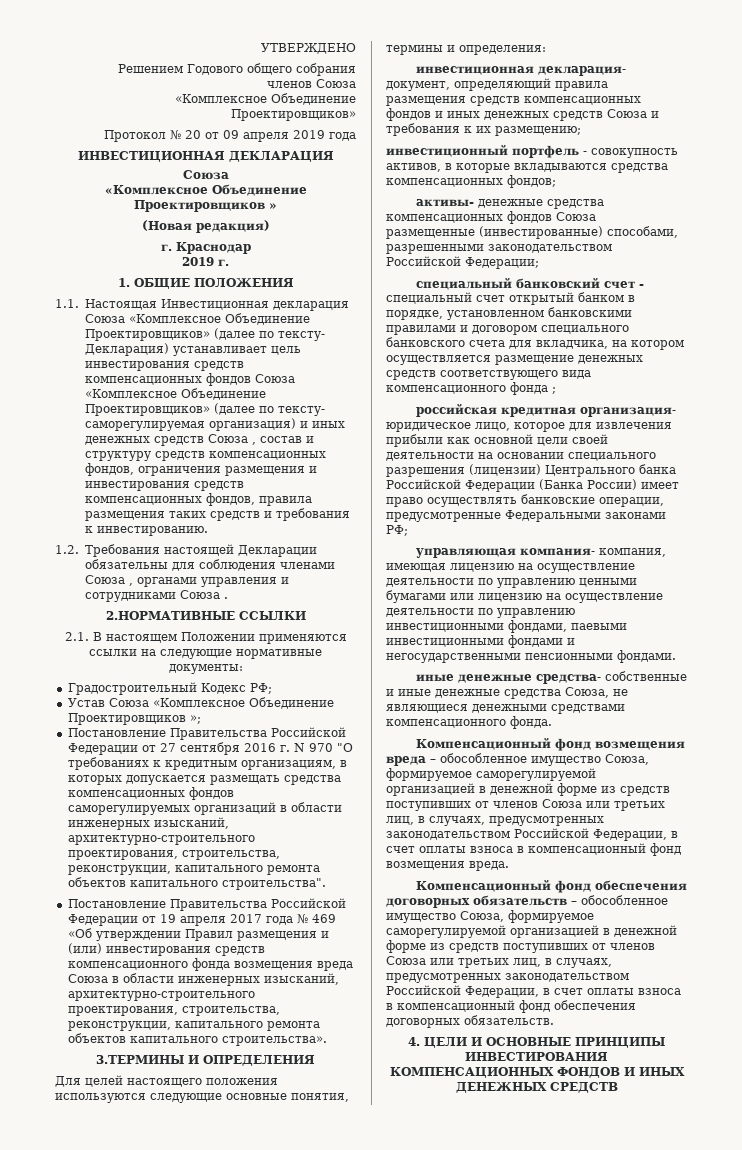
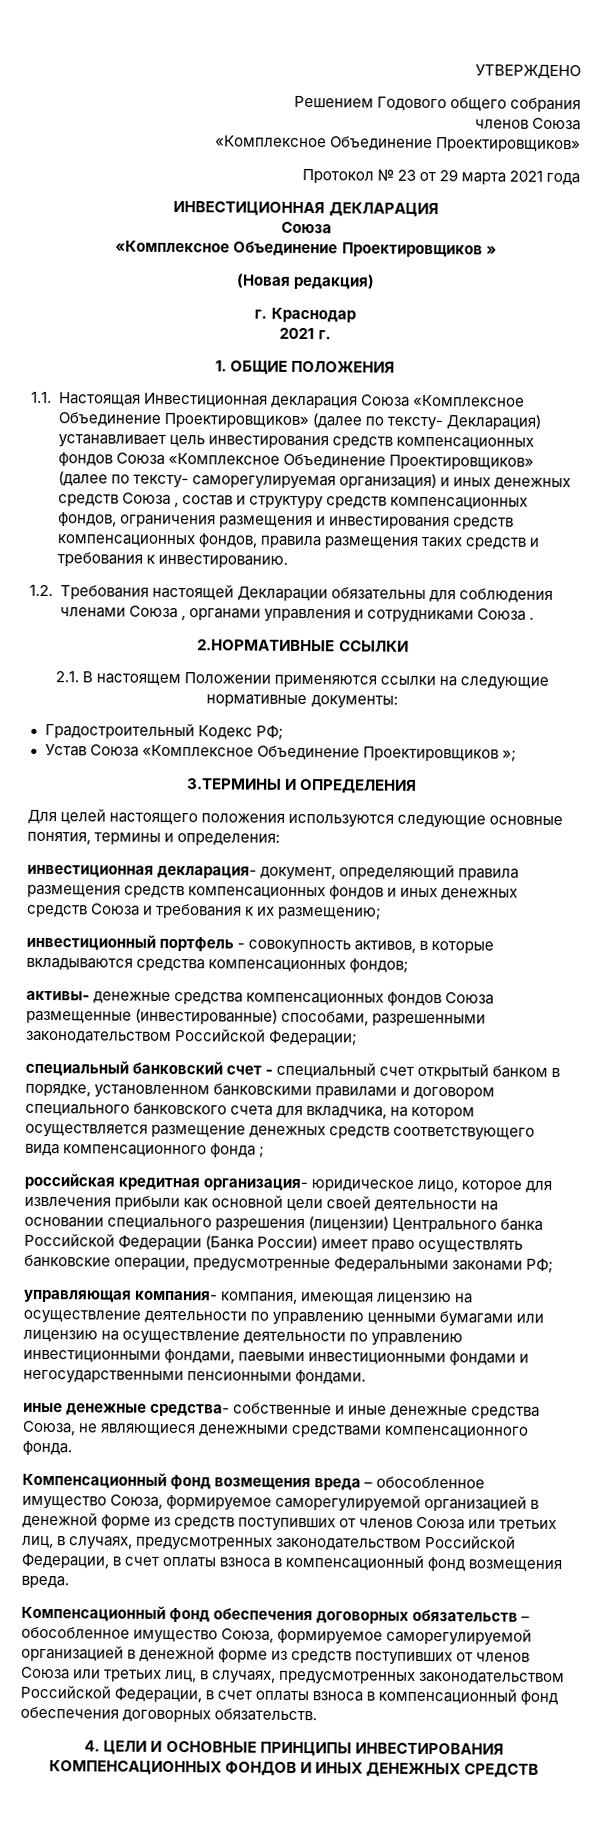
- Протокол № 20 от 09 апреля 2019 года
+ Протокол № 23 от 29 марта 2021 года
- 2019 г.
+ 2021 г.
- Постановление Правительства Российской Федерации от 27 сентября 2016 г. N 970 "О требованиях к кредитным организациям, в которых допускается размещать средства компенсационных фондов саморегулируемых организаций в области инженерных изысканий, архитектурно-строительного проектирования, строительства, реконструкции, капитального ремонта объектов капитального строительства".
- Постановление Правительства Российской Федерации от 19 апреля 2017 года № 469 «Об утверждении Правил размещения и (или) инвестирования средств компенсационного фонда возмещения вреда Союза в области инженерных изысканий, архитектурно-строительного проектирования, строительства, реконструкции, капитального ремонта объектов капитального строительства».

